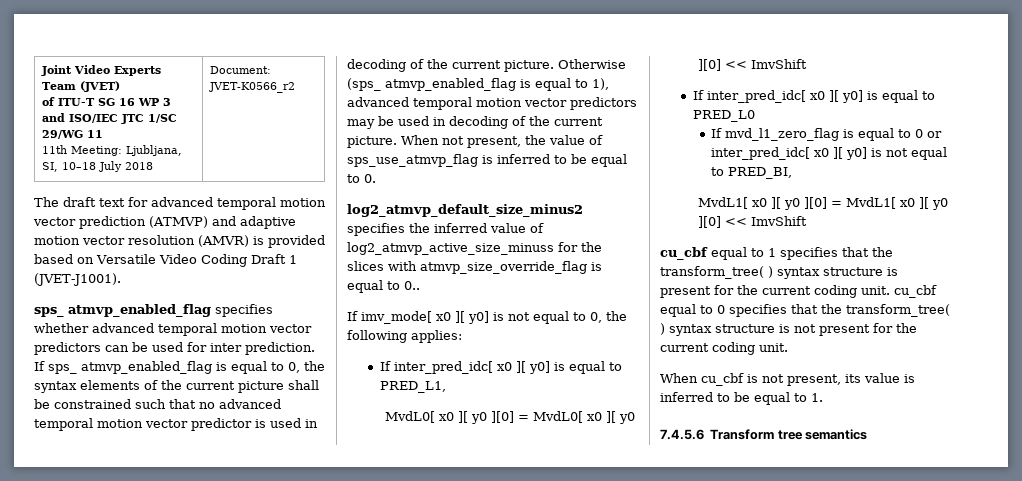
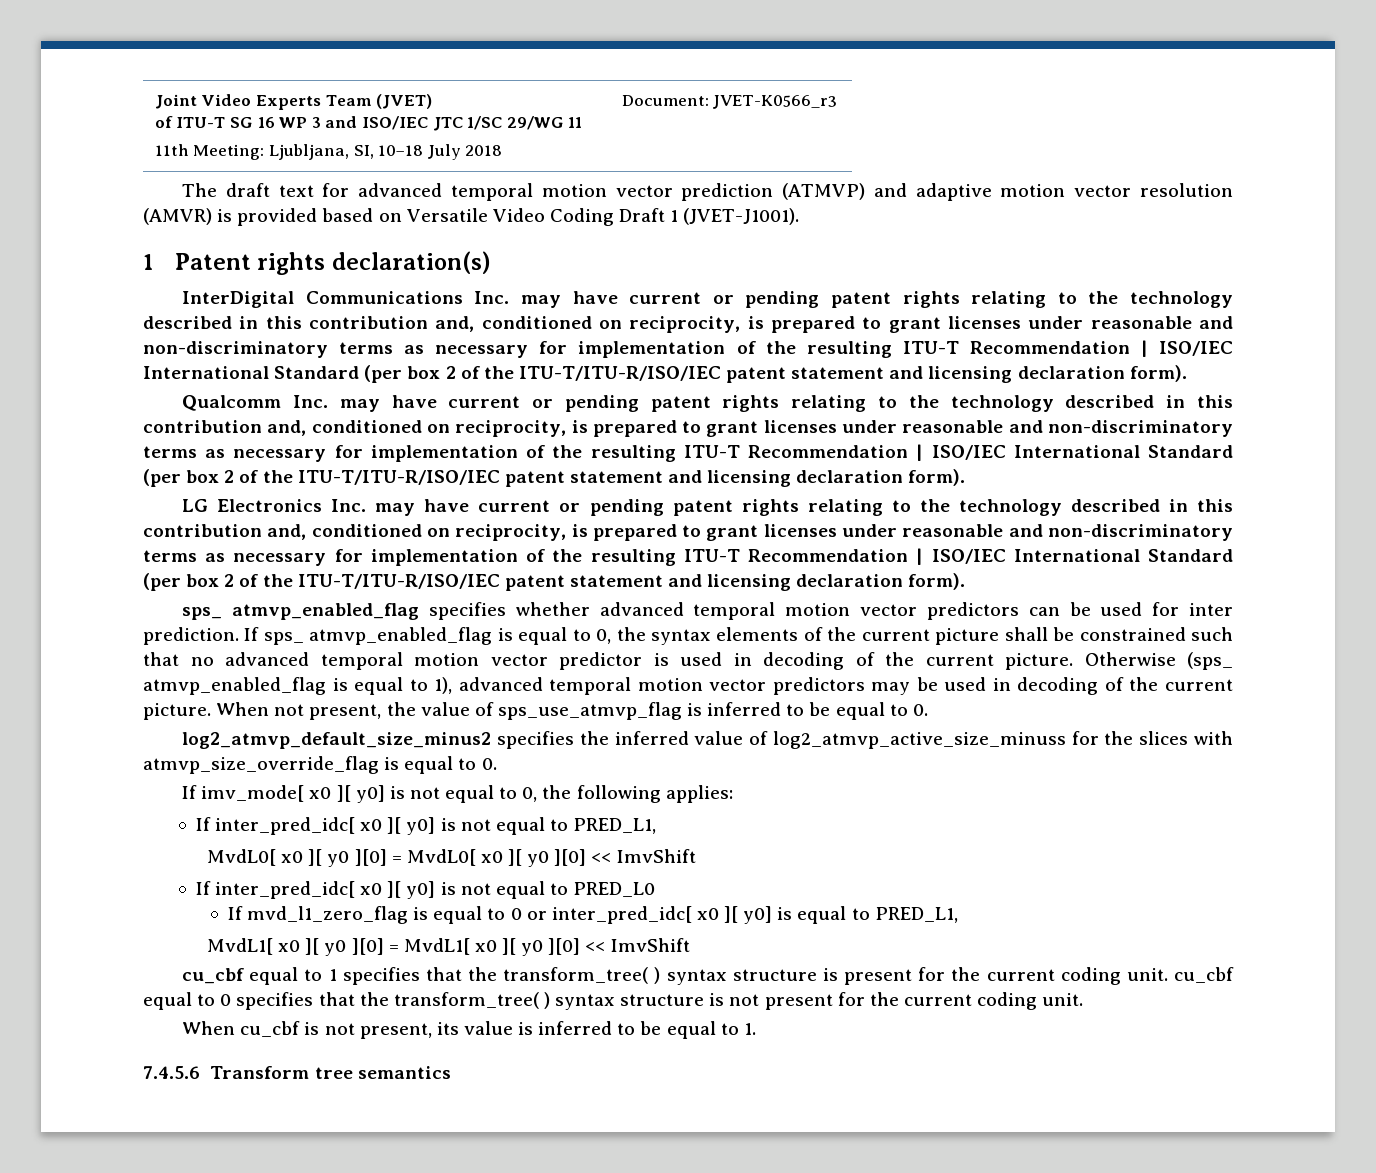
  Joint Video Experts Team (JVET)
  of ITU-T SG 16 WP 3 and ISO/IEC JTC 1/SC 29/WG 11
- 11th Meeting: Ljubljana, SI, 10–18 July 2018 | Document: JVET-K0566_r2
+ 11th Meeting: Ljubljana, SI, 10–18 July 2018 | Document: JVET-K0566_r3
+ 1 Patent rights declaration(s)
+ InterDigital Communications Inc. may have current or pending patent rights relating to the technology described in this contribution and, conditioned on reciprocity, is prepared to grant licenses under reasonable and non-discriminatory terms as necessary for implementation of the resulting ITU-T Recommendation | ISO/IEC International Standard (per box 2 of the ITU-T/ITU-R/ISO/IEC patent statement and licensing declaration form).
+ Qualcomm Inc. may have current or pending patent rights relating to the technology described in this contribution and, conditioned on reciprocity, is prepared to grant licenses under reasonable and non-discriminatory terms as necessary for implementation of the resulting ITU-T Recommendation | ISO/IEC International Standard (per box 2 of the ITU-T/ITU-R/ISO/IEC patent statement and licensing declaration form).
+ LG Electronics Inc. may have current or pending patent rights relating to the technology described in this contribution and, conditioned on reciprocity, is prepared to grant licenses under reasonable and non-discriminatory terms as necessary for implementation of the resulting ITU-T Recommendation | ISO/IEC International Standard (per box 2 of the ITU-T/ITU-R/ISO/IEC patent statement and licensing declaration form).
- log2_atmvp_default_size_minus2 specifies the inferred value of log2_atmvp_active_size_minuss for the slices with atmvp_size_override_flag is equal to 0..
+ log2_atmvp_default_size_minus2 specifies the inferred value of log2_atmvp_active_size_minuss for the slices with atmvp_size_override_flag is equal to 0.
- If inter_pred_idc[ x0 ][ y0] is equal to PRED_L1,
+ If inter_pred_idc[ x0 ][ y0] is not equal to PRED_L1,
- If inter_pred_idc[ x0 ][ y0] is equal to PRED_L0
+ If inter_pred_idc[ x0 ][ y0] is not equal to PRED_L0
- If mvd_l1_zero_flag is equal to 0 or inter_pred_idc[ x0 ][ y0] is not equal to PRED_BI,
+ If mvd_l1_zero_flag is equal to 0 or inter_pred_idc[ x0 ][ y0] is equal to PRED_L1,

